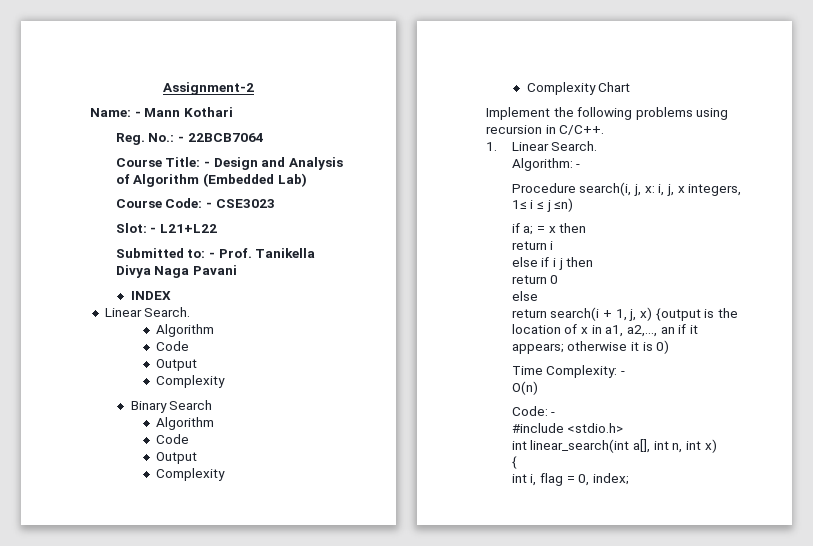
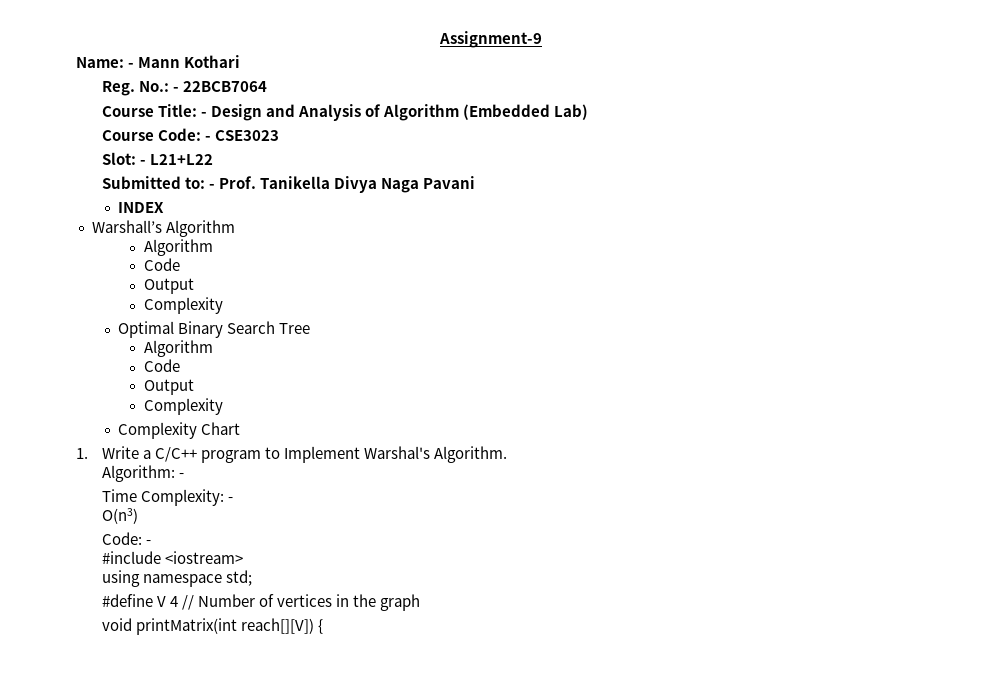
- Assignment-2
+ Assignment-9
  INDEX
- Linear Search.
+ Warshall’s Algorithm
  Algorithm
  Code
  Output
  Complexity
- Binary Search
+ Optimal Binary Search Tree
- Implement the following problems using recursion in C/C++.
- 1. Linear Search.
+ 1. Write a C/C++ program to Implement Warshal's Algorithm.
  Algorithm: -
- Procedure search(i, j, x: i, j, x integers, 1≤ i ≤ j ≤n)
- if a; = x then
- return i
- else if i j then
- return 0
- else
- return search(i + 1, j, x) {output is the location of x in a1, a2,..., an if it appears; otherwise it is 0)
- O(n)
+ O(n3)
- #include <stdio.h>
- int linear_search(int a[], int n, int x)
- {
- int i, flag = 0, index;
+ #include <iostream>
+ using namespace std;
+ #define V 4 // Number of vertices in the graph
+ void printMatrix(int reach[][V]) {

